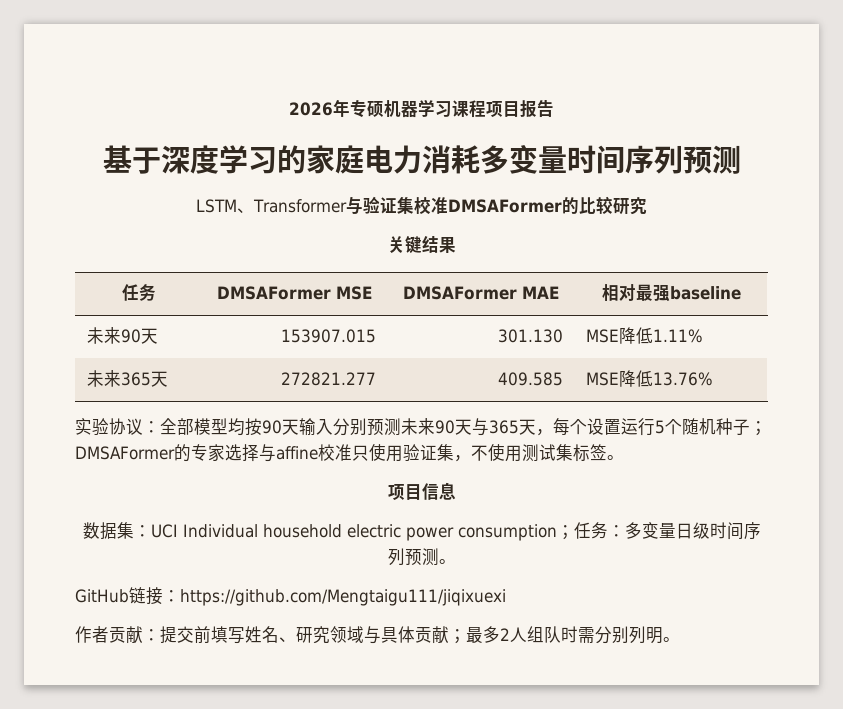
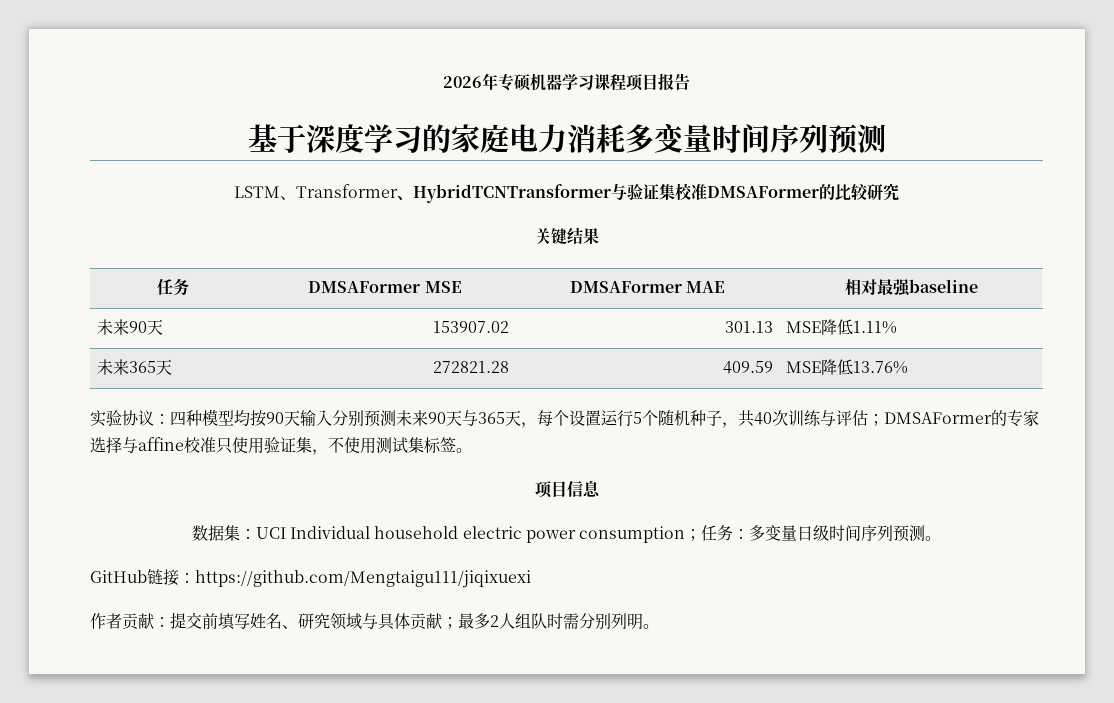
- LSTM、Transformer与验证集校准DMSAFormer的比较研究
+ LSTM、Transformer、HybridTCNTransformer与验证集校准DMSAFormer的比较研究
- 未来90天 | 153907.015 | 301.130 | MSE降低1.11%
+ 未来90天 | 153907.02 | 301.13 | MSE降低1.11%
- 未来365天 | 272821.277 | 409.585 | MSE降低13.76%
+ 未来365天 | 272821.28 | 409.59 | MSE降低13.76%
- 实验协议：全部模型均按90天输入分别预测未来90天与365天，每个设置运行5个随机种子；DMSAFormer的专家选择与affine校准只使用验证集，不使用测试集标签。
+ 实验协议：四种模型均按90天输入分别预测未来90天与365天，每个设置运行5个随机种子，共40次训练与评估；DMSAFormer的专家选择与affine校准只使用验证集，不使用测试集标签。

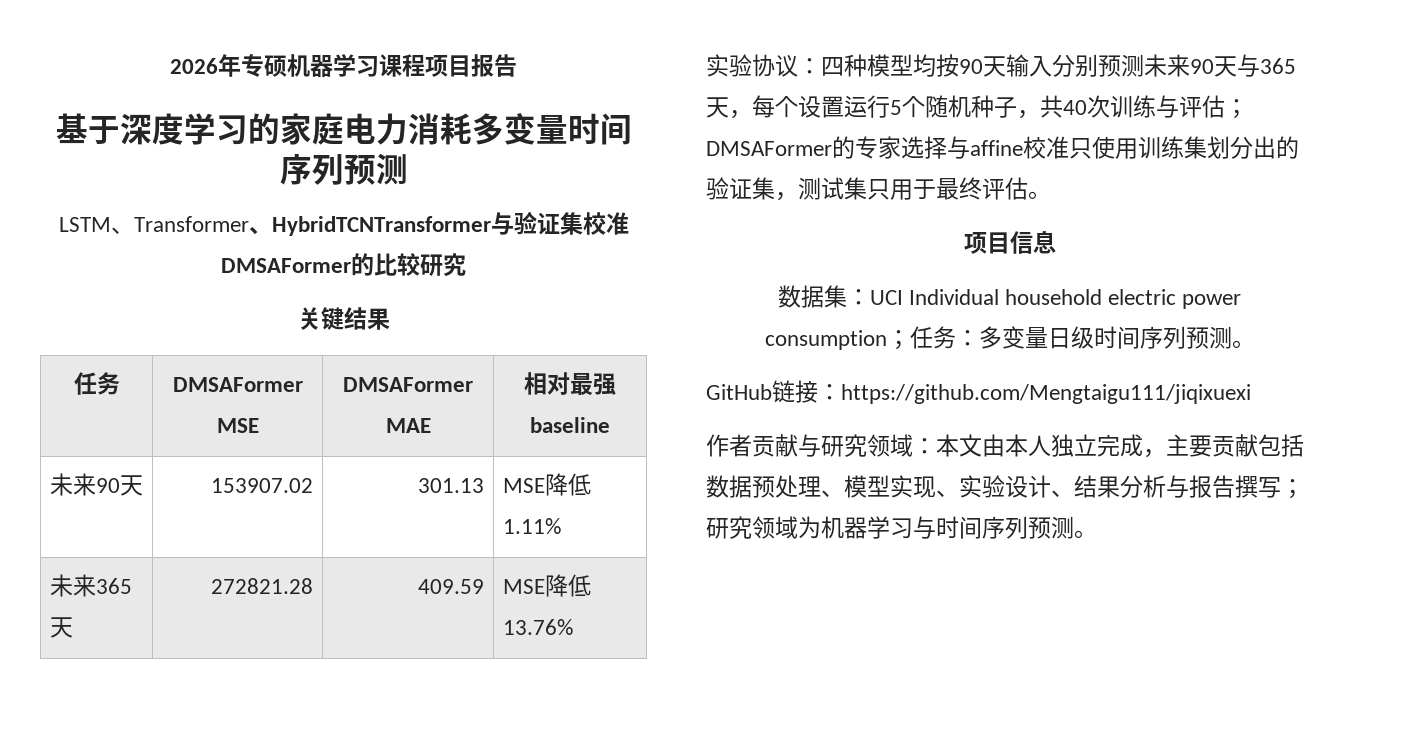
- 实验协议：四种模型均按90天输入分别预测未来90天与365天，每个设置运行5个随机种子，共40次训练与评估；DMSAFormer的专家选择与affine校准只使用验证集，不使用测试集标签。
+ 实验协议：四种模型均按90天输入分别预测未来90天与365天，每个设置运行5个随机种子，共40次训练与评估；DMSAFormer的专家选择与affine校准只使用训练集划分出的验证集，测试集只用于最终评估。
- 作者贡献：提交前填写姓名、研究领域与具体贡献；最多2人组队时需分别列明。
+ 作者贡献与研究领域：本文由本人独立完成，主要贡献包括数据预处理、模型实现、实验设计、结果分析与报告撰写；研究领域为机器学习与时间序列预测。

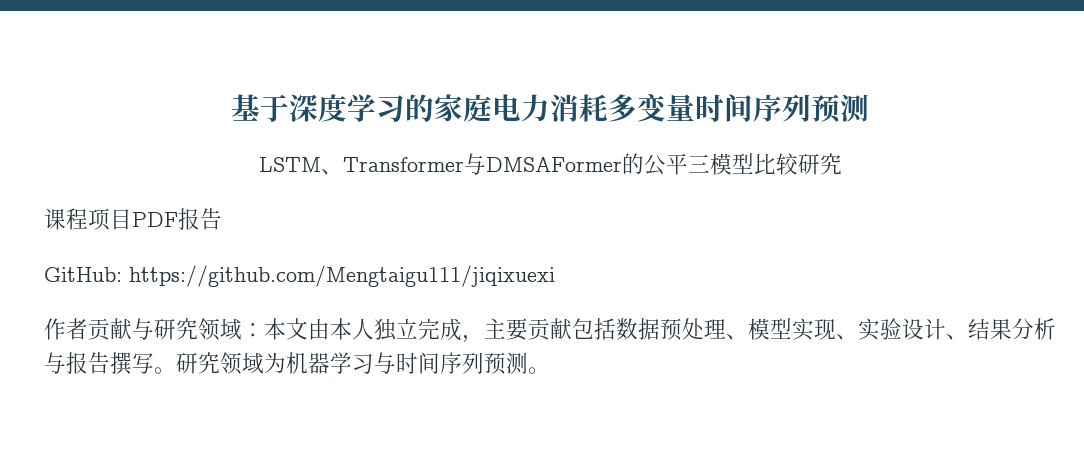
- 2026年专硕机器学习课程项目报告
- LSTM、Transformer、HybridTCNTransformer与验证集校准DMSAFormer的比较研究
- 关键结果
- 任务 | DMSAFormer MSE | DMSAFormer MAE | 相对最强baseline
- 未来90天 | 153907.02 | 301.13 | MSE降低1.11%
- 未来365天 | 272821.28 | 409.59 | MSE降低13.76%
- 实验协议：四种模型均按90天输入分别预测未来90天与365天，每个设置运行5个随机种子，共40次训练与评估；DMSAFormer的专家选择与affine校准只使用训练集划分出的验证集，测试集只用于最终评估。
- 项目信息
- 数据集：UCI Individual household electric power consumption；任务：多变量日级时间序列预测。
- GitHub链接：https://github.com/Mengtaigu111/jiqixuexi
+ LSTM、Transformer与DMSAFormer的公平三模型比较研究
+ 课程项目PDF报告
+ GitHub: https://github.com/Mengtaigu111/jiqixuexi
- 作者贡献与研究领域：本文由本人独立完成，主要贡献包括数据预处理、模型实现、实验设计、结果分析与报告撰写；研究领域为机器学习与时间序列预测。
+ 作者贡献与研究领域：本文由本人独立完成，主要贡献包括数据预处理、模型实现、实验设计、结果分析与报告撰写。研究领域为机器学习与时间序列预测。

